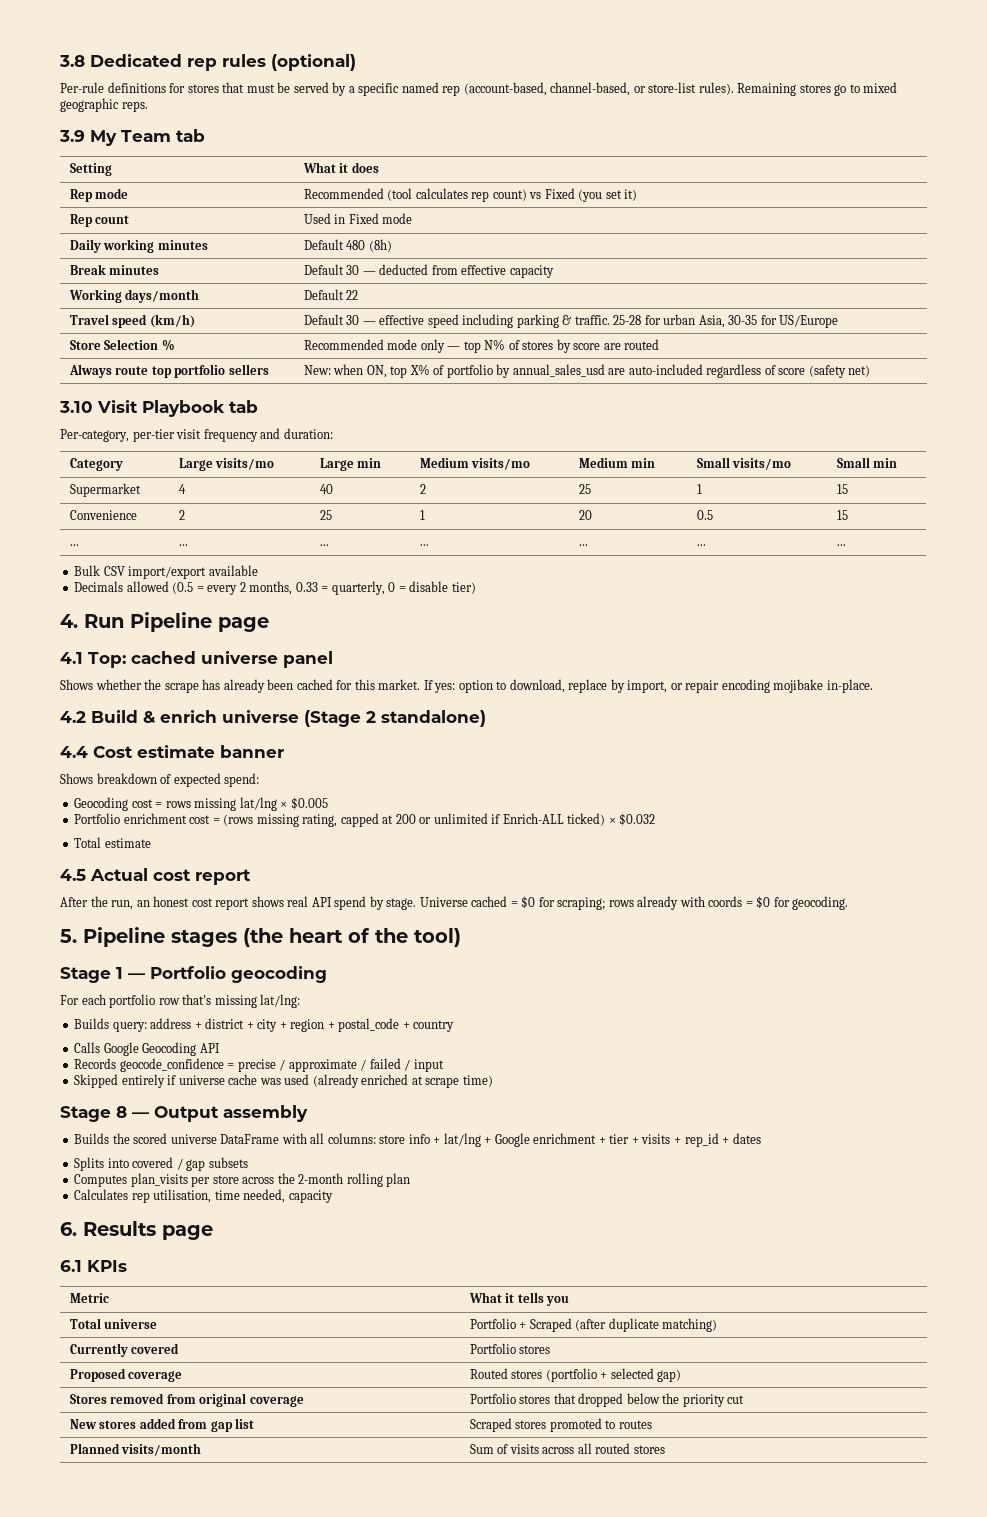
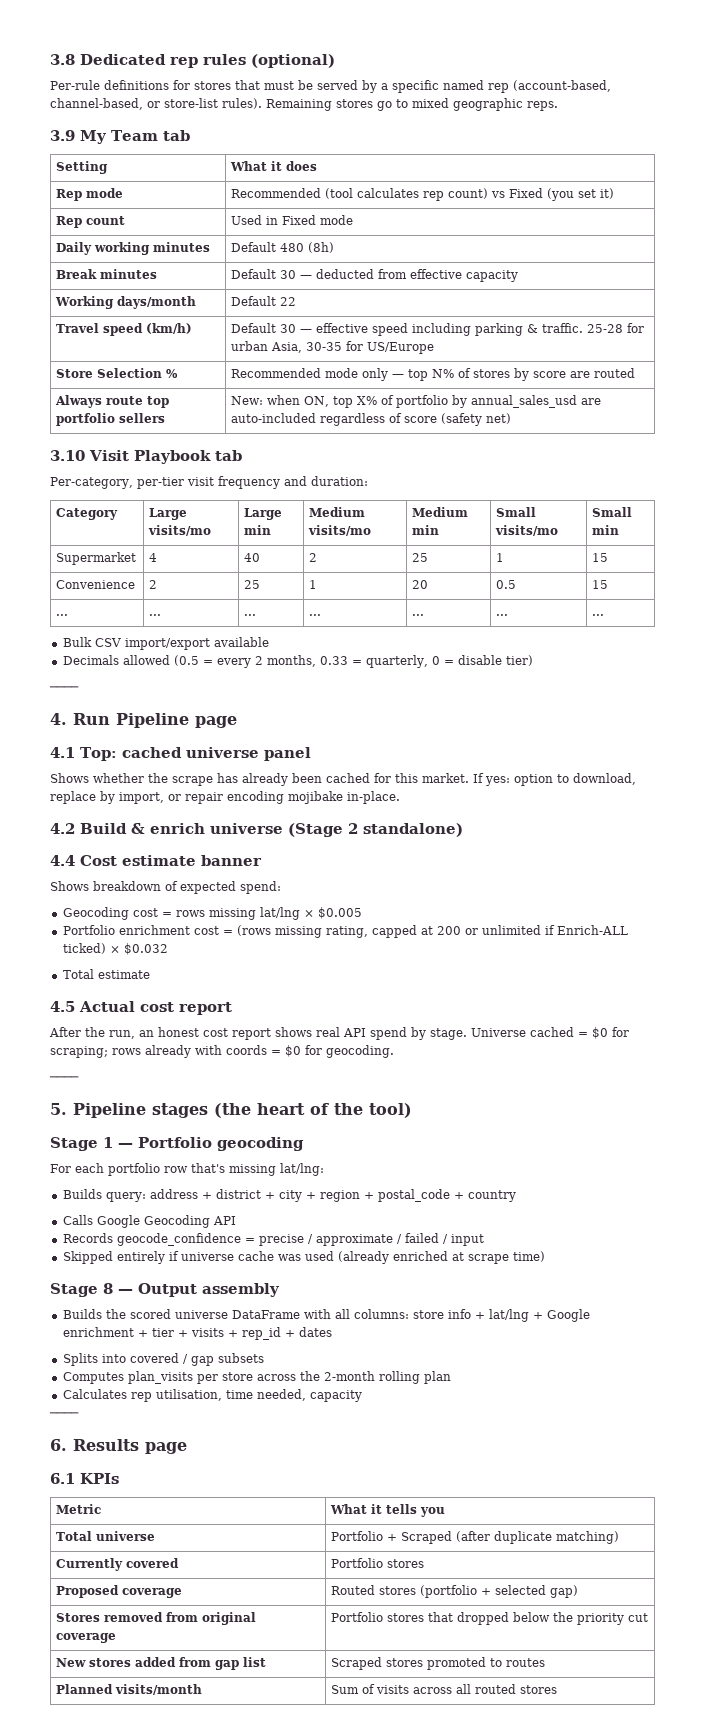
  Decimals allowed (0.5 = every 2 months, 0.33 = quarterly, 0 = disable tier)
+ ────
  Universe cached = $0 for scraping; rows already with coords = $0 for geocoding.
+ ────
  Calculates rep utilisation, time needed, capacity
+ ────

